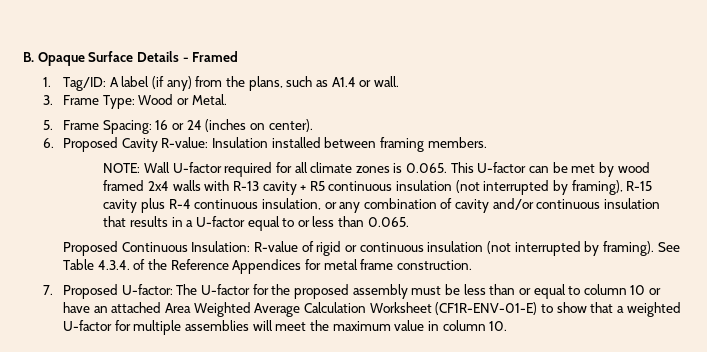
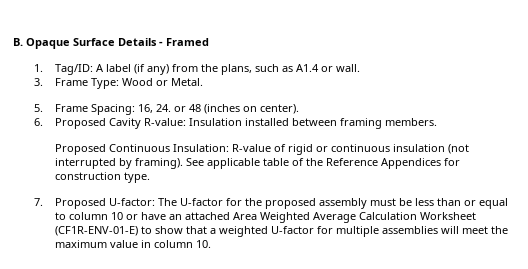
- 5. Frame Spacing: 16 or 24 (inches on center).
+ 5. Frame Spacing: 16, 24. or 48 (inches on center).
- NOTE: Wall U-factor required for all climate zones is 0.065. This U-factor can be met by wood framed 2x4 walls with R-13 cavity + R5 continuous insulation (not interrupted by framing), R-15 cavity plus R-4 continuous insulation, or any combination of cavity and/or continuous insulation that results in a U-factor equal to or less than 0.065.
- See Table 4.3.4. of the Reference Appendices for metal frame construction.
+ See applicable table of the Reference Appendices for construction type.

